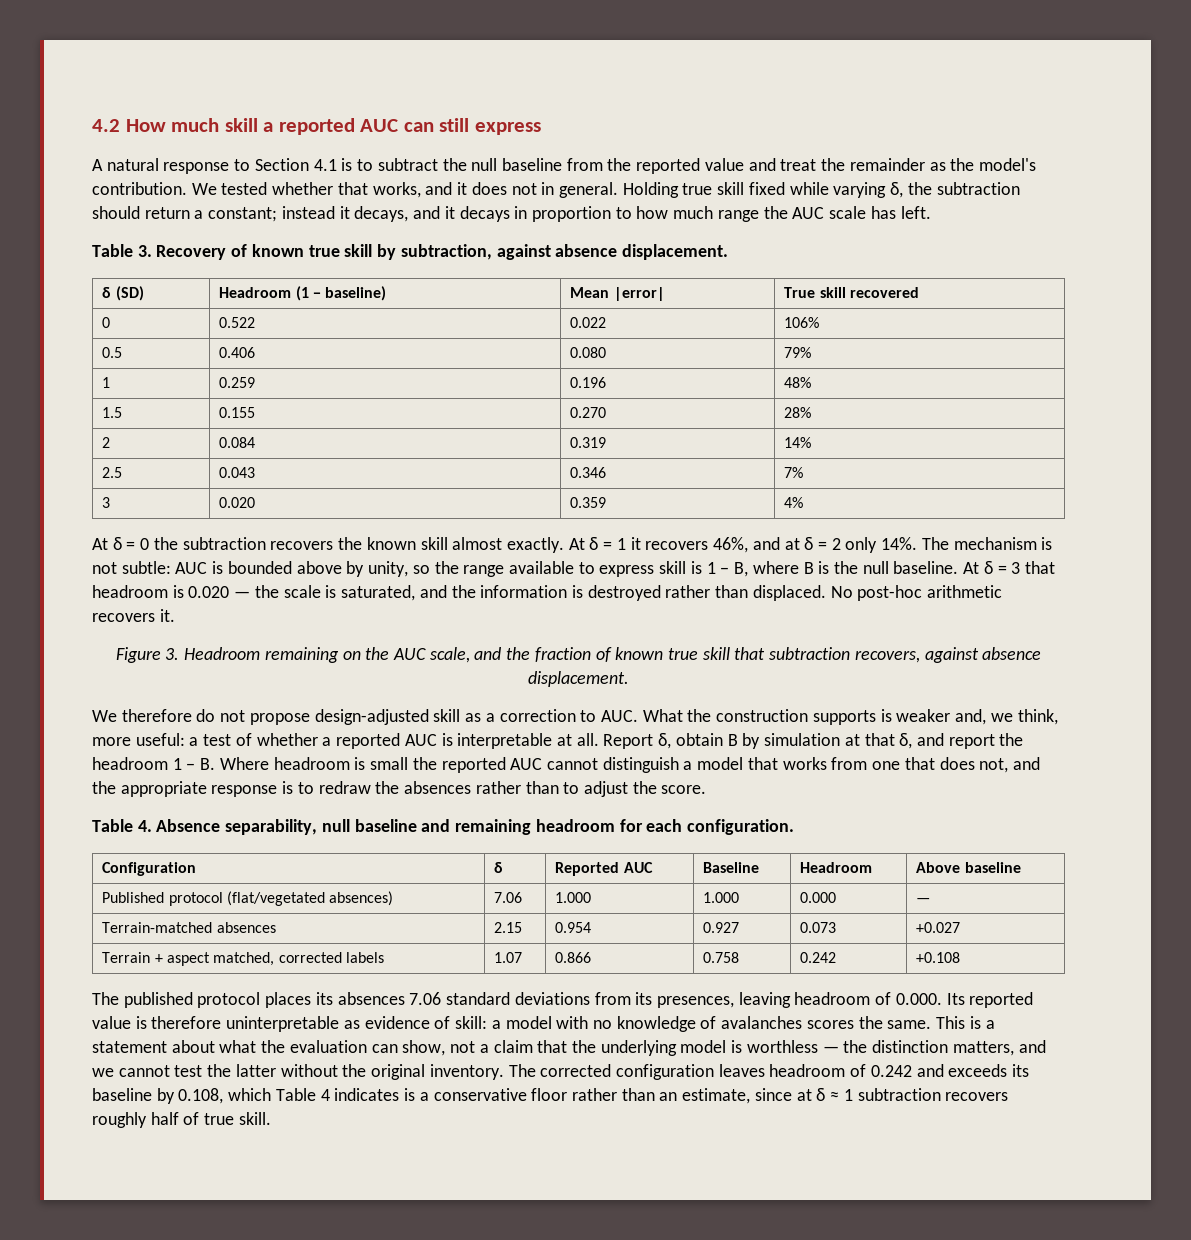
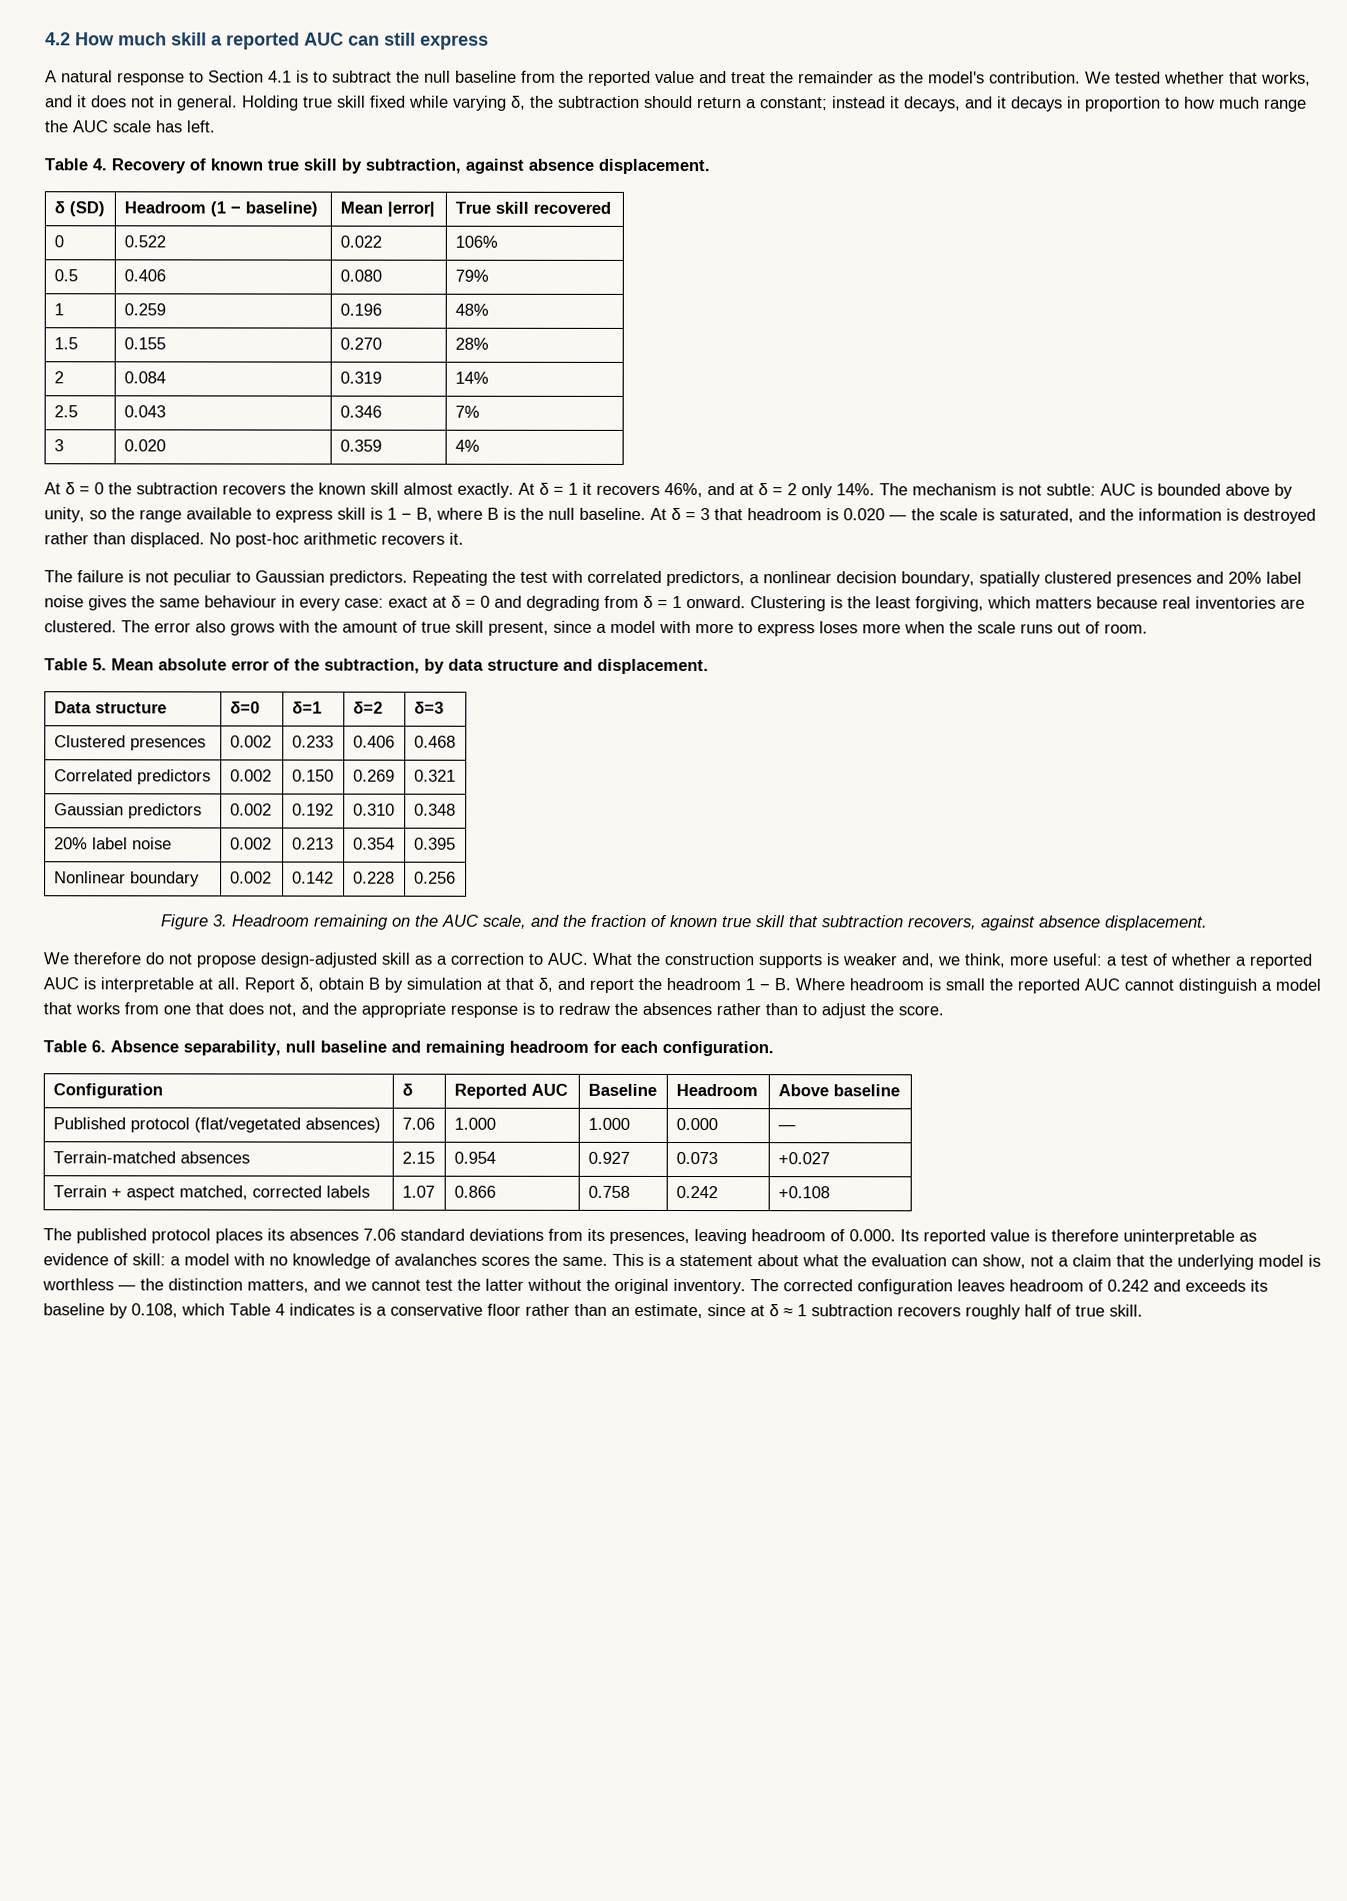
- Table 3. Recovery of known true skill by subtraction, against absence displacement.
+ Table 4. Recovery of known true skill by subtraction, against absence displacement.
+ The failure is not peculiar to Gaussian predictors. Repeating the test with correlated predictors, a nonlinear decision boundary, spatially clustered presences and 20% label noise gives the same behaviour in every case: exact at δ = 0 and degrading from δ = 1 onward. Clustering is the least forgiving, which matters because real inventories are clustered. The error also grows with the amount of true skill present, since a model with more to express loses more when the scale runs out of room.
+ Table 5. Mean absolute error of the subtraction, by data structure and displacement.
+ Data structure | δ=0 | δ=1 | δ=2 | δ=3
+ Clustered presences | 0.002 | 0.233 | 0.406 | 0.468
+ Correlated predictors | 0.002 | 0.150 | 0.269 | 0.321
+ Gaussian predictors | 0.002 | 0.192 | 0.310 | 0.348
+ 20% label noise | 0.002 | 0.213 | 0.354 | 0.395
+ Nonlinear boundary | 0.002 | 0.142 | 0.228 | 0.256
- Table 4. Absence separability, null baseline and remaining headroom for each configuration.
+ Table 6. Absence separability, null baseline and remaining headroom for each configuration.

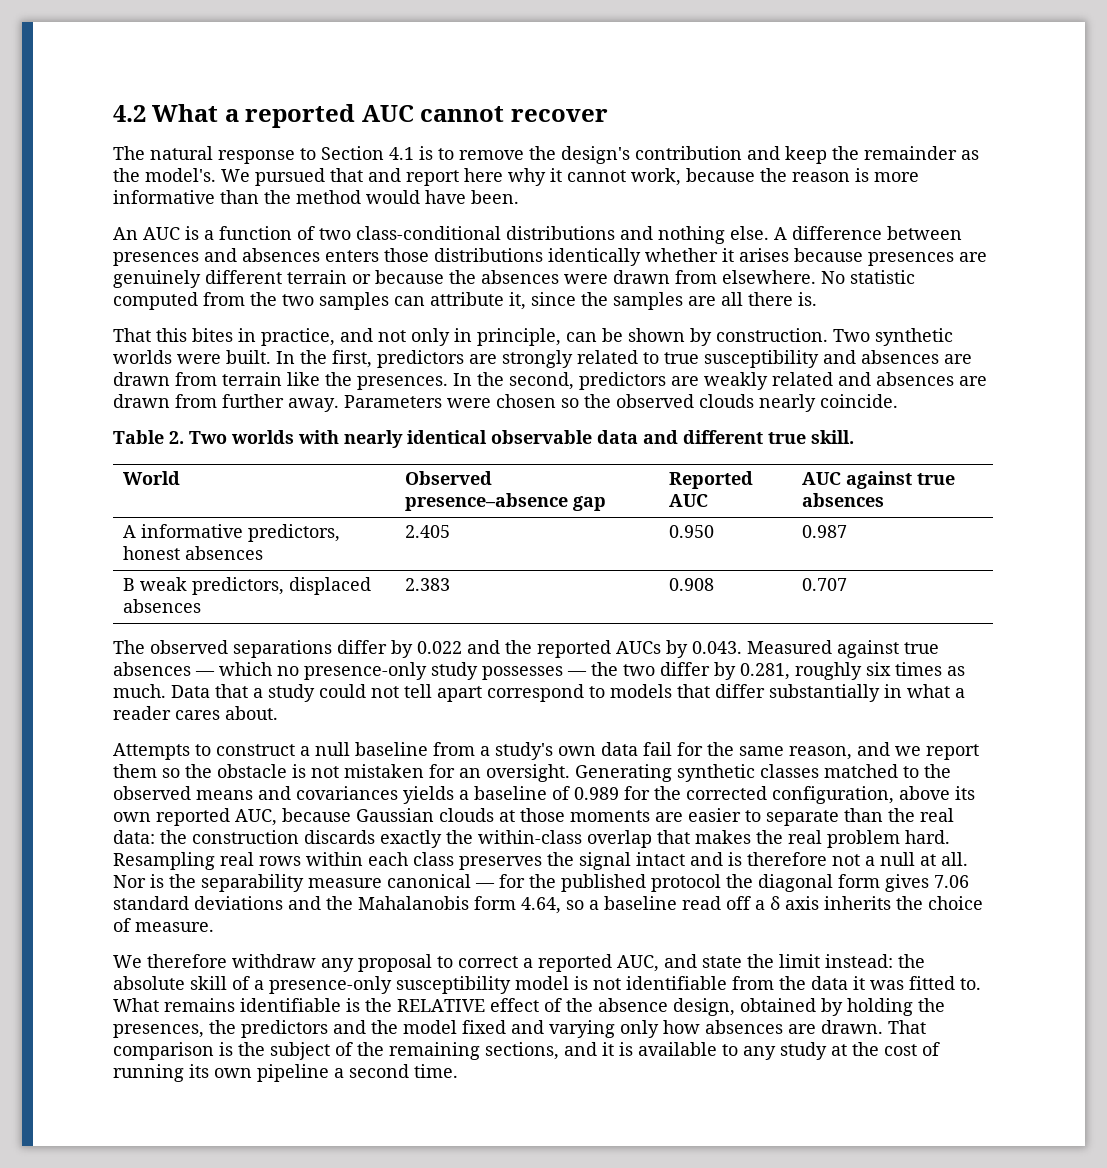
- 4.2 How much skill a reported AUC can still express
- A natural response to Section 4.1 is to subtract the null baseline from the reported value and treat the remainder as the model's contribution. We tested whether that works, and it does not in general. Holding true skill fixed while varying δ, the subtraction should return a constant; instead it decays, and it decays in proportion to how much range the AUC scale has left.
- Table 4. Recovery of known true skill by subtraction, against absence displacement.
- δ (SD) | Headroom (1 − baseline) | Mean |error| | True skill recovered
- 0 | 0.522 | 0.022 | 106%
- 0.5 | 0.406 | 0.080 | 79%
- 1 | 0.259 | 0.196 | 48%
- 1.5 | 0.155 | 0.270 | 28%
- 2 | 0.084 | 0.319 | 14%
- 2.5 | 0.043 | 0.346 | 7%
- 3 | 0.020 | 0.359 | 4%
- At δ = 0 the subtraction recovers the known skill almost exactly. At δ = 1 it recovers 46%, and at δ = 2 only 14%. The mechanism is not subtle: AUC is bounded above by unity, so the range available to express skill is 1 − B, where B is the null baseline. At δ = 3 that headroom is 0.020 — the scale is saturated, and the information is destroyed rather than displaced. No post-hoc arithmetic recovers it.
- The failure is not peculiar to Gaussian predictors. Repeating the test with correlated predictors, a nonlinear decision boundary, spatially clustered presences and 20% label noise gives the same behaviour in every case: exact at δ = 0 and degrading from δ = 1 onward. Clustering is the least forgiving, which matters because real inventories are clustered. The error also grows with the amount of true skill present, since a model with more to express loses more when the scale runs out of room.
- Table 5. Mean absolute error of the subtraction, by data structure and displacement.
- Data structure | δ=0 | δ=1 | δ=2 | δ=3
- Clustered presences | 0.002 | 0.233 | 0.406 | 0.468
- Correlated predictors | 0.002 | 0.150 | 0.269 | 0.321
- Gaussian predictors | 0.002 | 0.192 | 0.310 | 0.348
- 20% label noise | 0.002 | 0.213 | 0.354 | 0.395
- Nonlinear boundary | 0.002 | 0.142 | 0.228 | 0.256
- Figure 3. Headroom remaining on the AUC scale, and the fraction of known true skill that subtraction recovers, against absence displacement.
- We therefore do not propose design-adjusted skill as a correction to AUC. What the construction supports is weaker and, we think, more useful: a test of whether a reported AUC is interpretable at all. Report δ, obtain B by simulation at that δ, and report the headroom 1 − B. Where headroom is small the reported AUC cannot distinguish a model that works from one that does not, and the appropriate response is to redraw the absences rather than to adjust the score.
- Table 6. Absence separability, null baseline and remaining headroom for each configuration.
- Configuration | δ | Reported AUC | Baseline | Headroom | Above baseline
- Published protocol (flat/vegetated absences) | 7.06 | 1.000 | 1.000 | 0.000 | —
- Terrain-matched absences | 2.15 | 0.954 | 0.927 | 0.073 | +0.027
- Terrain + aspect matched, corrected labels | 1.07 | 0.866 | 0.758 | 0.242 | +0.108
- The published protocol places its absences 7.06 standard deviations from its presences, leaving headroom of 0.000. Its reported value is therefore uninterpretable as evidence of skill: a model with no knowledge of avalanches scores the same. This is a statement about what the evaluation can show, not a claim that the underlying model is worthless — the distinction matters, and we cannot test the latter without the original inventory. The corrected configuration leaves headroom of 0.242 and exceeds its baseline by 0.108, which Table 4 indicates is a conservative floor rather than an estimate, since at δ ≈ 1 subtraction recovers roughly half of true skill.
+ 4.2 What a reported AUC cannot recover
+ The natural response to Section 4.1 is to remove the design's contribution and keep the remainder as the model's. We pursued that and report here why it cannot work, because the reason is more informative than the method would have been.
+ An AUC is a function of two class-conditional distributions and nothing else. A difference between presences and absences enters those distributions identically whether it arises because presences are genuinely different terrain or because the absences were drawn from elsewhere. No statistic computed from the two samples can attribute it, since the samples are all there is.
+ That this bites in practice, and not only in principle, can be shown by construction. Two synthetic worlds were built. In the first, predictors are strongly related to true susceptibility and absences are drawn from terrain like the presences. In the second, predictors are weakly related and absences are drawn from further away. Parameters were chosen so the observed clouds nearly coincide.
+ Table 2. Two worlds with nearly identical observable data and different true skill.
+ World | Observed presence–absence gap | Reported AUC | AUC against true absences
+ A informative predictors, honest absences | 2.405 | 0.950 | 0.987
+ B weak predictors, displaced absences | 2.383 | 0.908 | 0.707
+ The observed separations differ by 0.022 and the reported AUCs by 0.043. Measured against true absences — which no presence-only study possesses — the two differ by 0.281, roughly six times as much. Data that a study could not tell apart correspond to models that differ substantially in what a reader cares about.
+ Attempts to construct a null baseline from a study's own data fail for the same reason, and we report them so the obstacle is not mistaken for an oversight. Generating synthetic classes matched to the observed means and covariances yields a baseline of 0.989 for the corrected configuration, above its own reported AUC, because Gaussian clouds at those moments are easier to separate than the real data: the construction discards exactly the within-class overlap that makes the real problem hard. Resampling real rows within each class preserves the signal intact and is therefore not a null at all. Nor is the separability measure canonical — for the published protocol the diagonal form gives 7.06 standard deviations and the Mahalanobis form 4.64, so a baseline read off a δ axis inherits the choice of measure.
+ We therefore withdraw any proposal to correct a reported AUC, and state the limit instead: the absolute skill of a presence-only susceptibility model is not identifiable from the data it was fitted to. What remains identifiable is the RELATIVE effect of the absence design, obtained by holding the presences, the predictors and the model fixed and varying only how absences are drawn. That comparison is the subject of the remaining sections, and it is available to any study at the cost of running its own pipeline a second time.

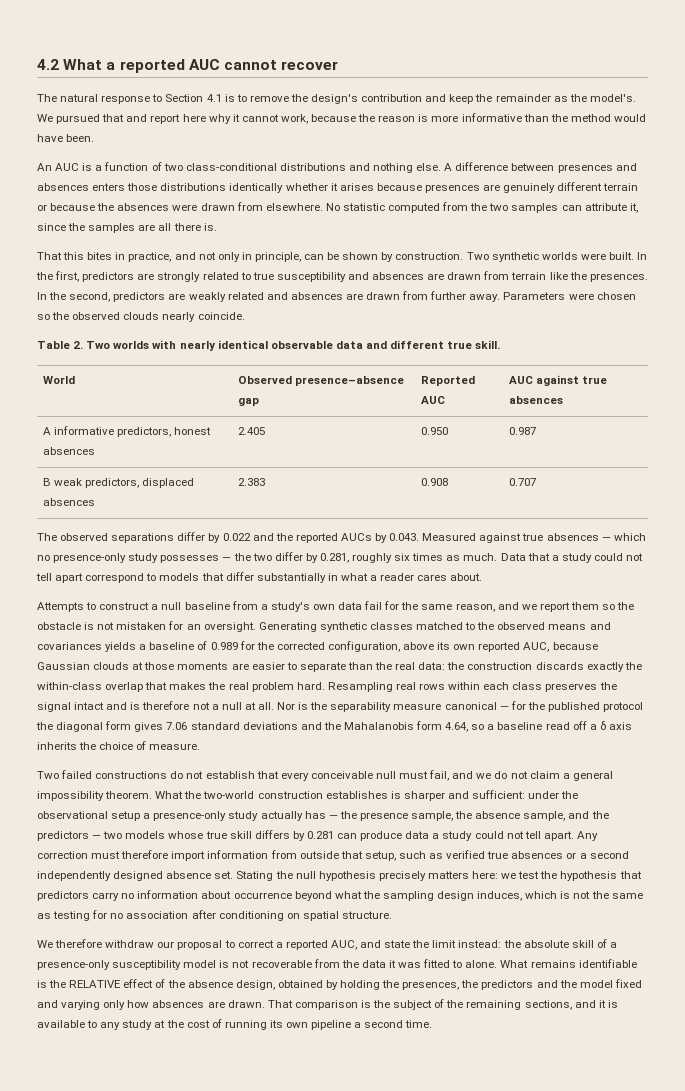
+ Two failed constructions do not establish that every conceivable null must fail, and we do not claim a general impossibility theorem. What the two-world construction establishes is sharper and sufficient: under the observational setup a presence-only study actually has — the presence sample, the absence sample, and the predictors — two models whose true skill differs by 0.281 can produce data a study could not tell apart. Any correction must therefore import information from outside that setup, such as verified true absences or a second independently designed absence set. Stating the null hypothesis precisely matters here: we test the hypothesis that predictors carry no information about occurrence beyond what the sampling design induces, which is not the same as testing for no association after conditioning on spatial structure.
- We therefore withdraw any proposal to correct a reported AUC, and state the limit instead: the absolute skill of a presence-only susceptibility model is not identifiable from the data it was fitted to.
+ We therefore withdraw our proposal to correct a reported AUC, and state the limit instead: the absolute skill of a presence-only susceptibility model is not recoverable from the data it was fitted to alone.

